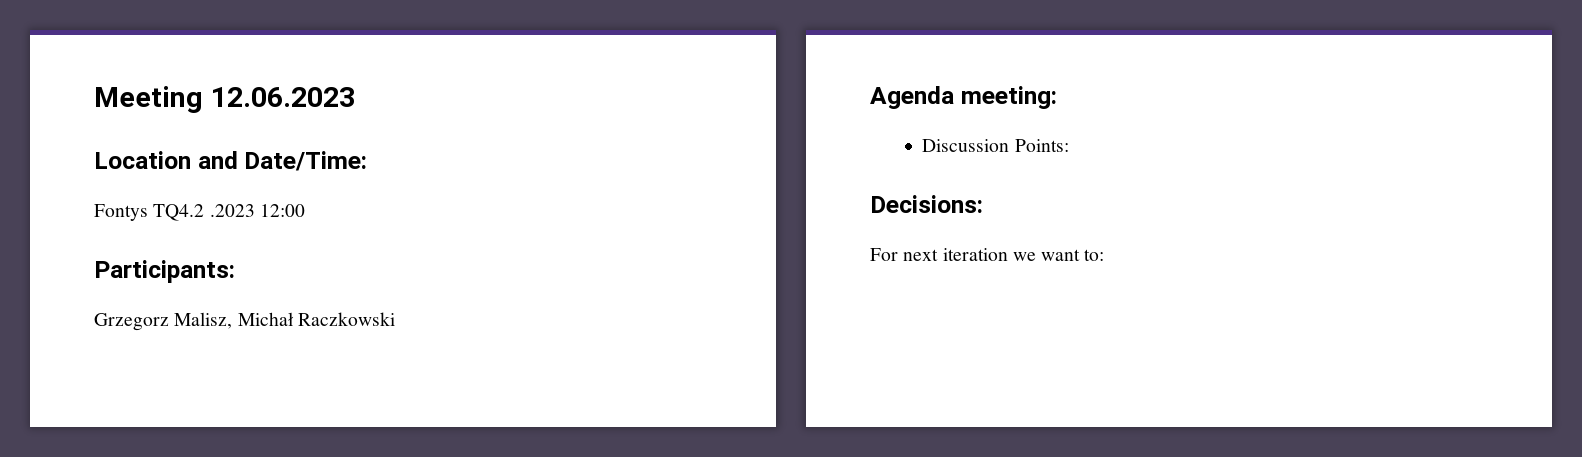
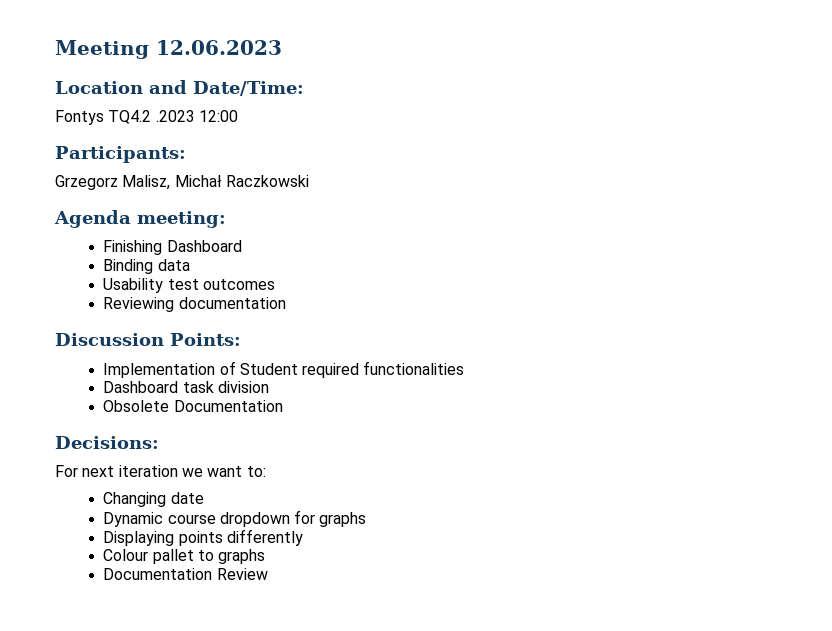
+ Finishing Dashboard
+ Binding data
+ Usability test outcomes
+ Reviewing documentation
  Discussion Points:
+ Implementation of Student required functionalities
+ Dashboard task division
+ Obsolete Documentation
+ Changing date
+ Dynamic course dropdown for graphs
+ Displaying points differently
+ Colour pallet to graphs
+ Documentation Review

